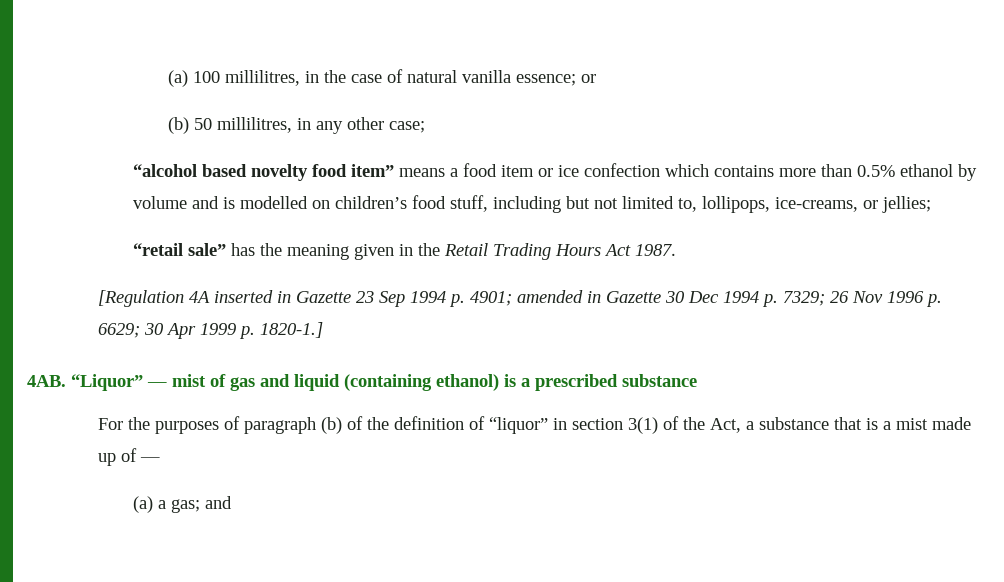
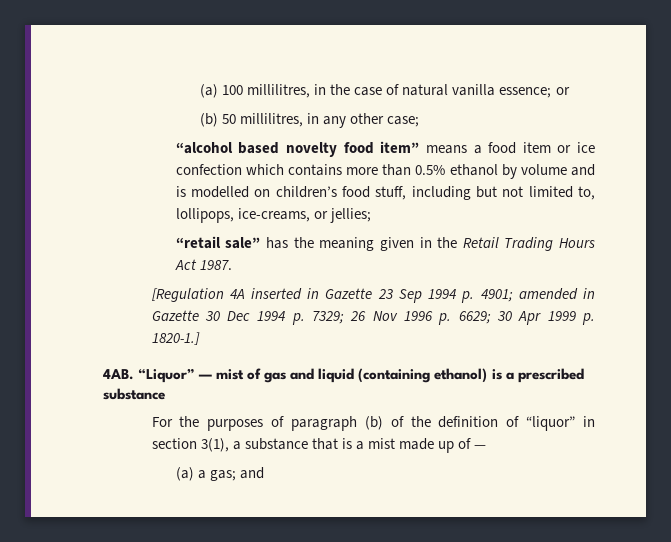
- For the purposes of paragraph (b) of the definition of “liquor” in section 3(1) of the Act, a substance that is a mist made up of —
+ For the purposes of paragraph (b) of the definition of “liquor” in section 3(1), a substance that is a mist made up of —

